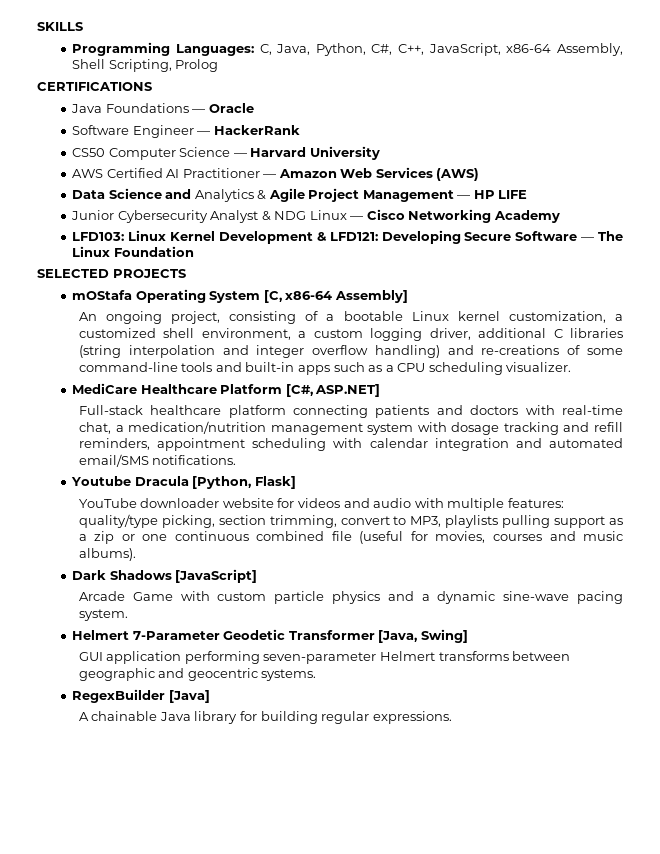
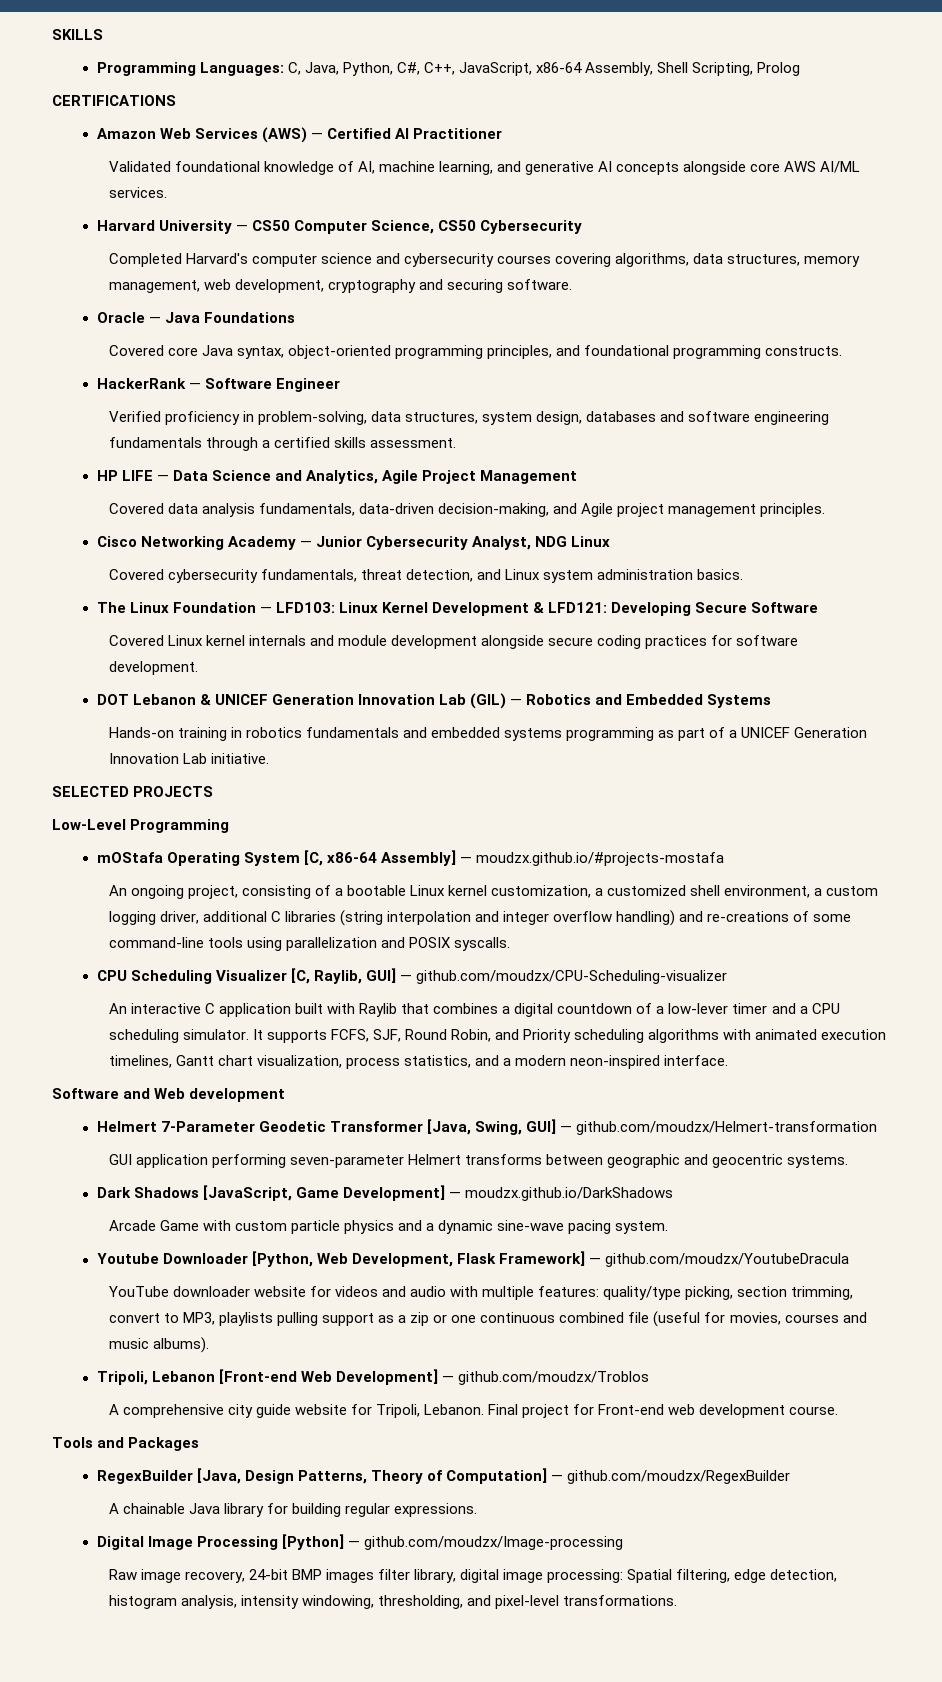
- Java Foundations — Oracle
- Software Engineer — HackerRank
- CS50 Computer Science — Harvard University
- AWS Certified AI Practitioner — Amazon Web Services (AWS)
- Data Science and Analytics & Agile Project Management — HP LIFE
- Junior Cybersecurity Analyst & NDG Linux — Cisco Networking Academy
- LFD103: Linux Kernel Development & LFD121: Developing Secure Software — The Linux Foundation
+ Amazon Web Services (AWS) — Certified AI Practitioner
+ Validated foundational knowledge of AI, machine learning, and generative AI concepts alongside core AWS AI/ML services.
+ Harvard University — CS50 Computer Science, CS50 Cybersecurity
+ Completed Harvard's computer science and cybersecurity courses covering algorithms, data structures, memory management, web development, cryptography and securing software.
+ Oracle — Java Foundations
+ Covered core Java syntax, object-oriented programming principles, and foundational programming constructs.
+ HackerRank — Software Engineer
+ Verified proficiency in problem-solving, data structures, system design, databases and software engineering fundamentals through a certified skills assessment.
+ HP LIFE — Data Science and Analytics, Agile Project Management
+ Covered data analysis fundamentals, data-driven decision-making, and Agile project management principles.
+ Cisco Networking Academy — Junior Cybersecurity Analyst, NDG Linux
+ Covered cybersecurity fundamentals, threat detection, and Linux system administration basics.
+ The Linux Foundation — LFD103: Linux Kernel Development & LFD121: Developing Secure Software
+ Covered Linux kernel internals and module development alongside secure coding practices for software development.
+ DOT Lebanon & UNICEF Generation Innovation Lab (GIL) — Robotics and Embedded Systems
+ Hands-on training in robotics fundamentals and embedded systems programming as part of a UNICEF Generation Innovation Lab initiative.
+ Low-Level Programming
- mOStafa Operating System [C, x86-64 Assembly]
+ mOStafa Operating System [C, x86-64 Assembly] — moudzx.github.io/#projects-mostafa
- An ongoing project, consisting of a bootable Linux kernel customization, a customized shell environment, a custom logging driver, additional C libraries (string interpolation and integer overflow handling) and re-creations of some command-line tools and built-in apps such as a CPU scheduling visualizer.
- MediCare Healthcare Platform [C#, ASP.NET]
- Full-stack healthcare platform connecting patients and doctors with real-time chat, a medication/nutrition management system with dosage tracking and refill reminders, appointment scheduling with calendar integration and automated email/SMS notifications.
- Youtube Dracula [Python, Flask]
+ An ongoing project, consisting of a bootable Linux kernel customization, a customized shell environment, a custom logging driver, additional C libraries (string interpolation and integer overflow handling) and re-creations of some command-line tools using parallelization and POSIX syscalls.
+ CPU Scheduling Visualizer [C, Raylib, GUI] — github.com/moudzx/CPU-Scheduling-visualizer
+ An interactive C application built with Raylib that combines a digital countdown of a low-lever timer and a CPU scheduling simulator. It supports FCFS, SJF, Round Robin, and Priority scheduling algorithms with animated execution timelines, Gantt chart visualization, process statistics, and a modern neon-inspired interface.
+ Software and Web development
+ Helmert 7-Parameter Geodetic Transformer [Java, Swing, GUI] — github.com/moudzx/Helmert-transformation
+ GUI application performing seven-parameter Helmert transforms between geographic and geocentric systems.
+ Dark Shadows [JavaScript, Game Development] — moudzx.github.io/DarkShadows
+ Arcade Game with custom particle physics and a dynamic sine-wave pacing system.
+ Youtube Downloader [Python, Web Development, Flask Framework] — github.com/moudzx/YoutubeDracula
- Dark Shadows [JavaScript]
- Arcade Game with custom particle physics and a dynamic sine-wave pacing system.
- Helmert 7-Parameter Geodetic Transformer [Java, Swing]
- GUI application performing seven-parameter Helmert transforms between geographic and geocentric systems.
- RegexBuilder [Java]
+ Tripoli, Lebanon [Front-end Web Development] — github.com/moudzx/Troblos
+ A comprehensive city guide website for Tripoli, Lebanon. Final project for Front-end web development course.
+ Tools and Packages
+ RegexBuilder [Java, Design Patterns, Theory of Computation] — github.com/moudzx/RegexBuilder
+ Digital Image Processing [Python] — github.com/moudzx/Image-processing
+ Raw image recovery, 24-bit BMP images filter library, digital image processing: Spatial filtering, edge detection, histogram analysis, intensity windowing, thresholding, and pixel-level transformations.

